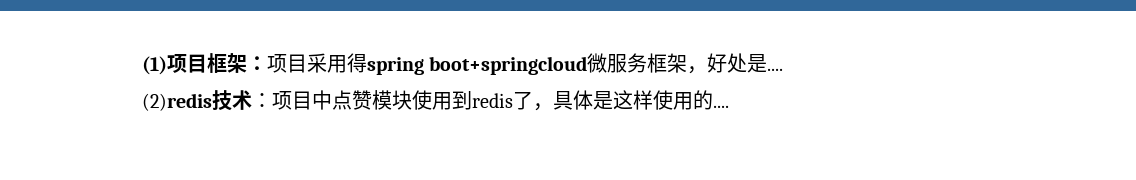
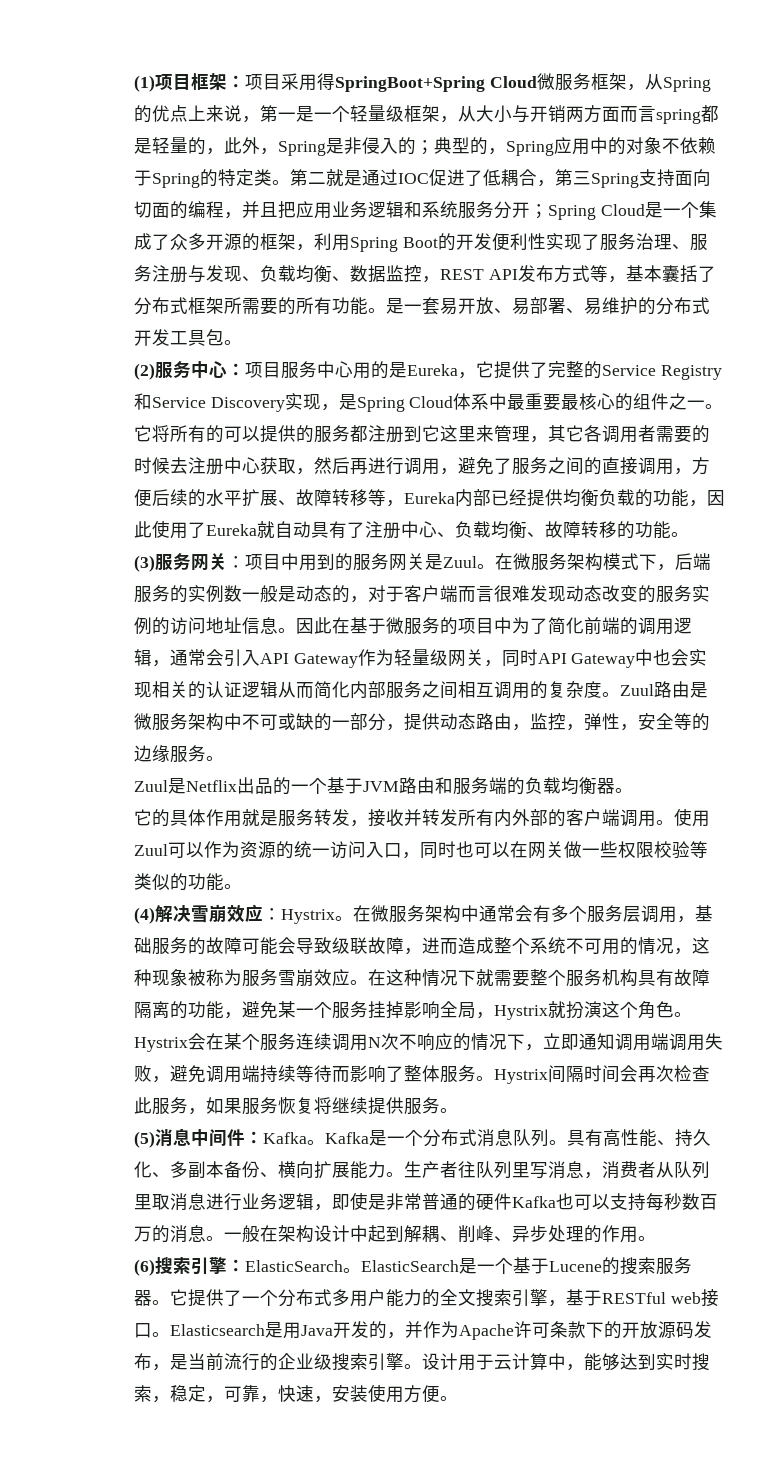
- (1)项目框架：项目采用得spring boot+springcloud微服务框架，好处是....
- (2)redis技术：项目中点赞模块使用到redis了，具体是这样使用的....
+ (1)项目框架：项目采用得SpringBoot+Spring Cloud微服务框架，从Spring的优点上来说，第一是一个轻量级框架，从大小与开销两方面而言spring都是轻量的，此外，Spring是非侵入的；典型的，Spring应用中的对象不依赖于Spring的特定类。第二就是通过IOC促进了低耦合，第三Spring支持面向切面的编程，并且把应用业务逻辑和系统服务分开；Spring Cloud是一个集成了众多开源的框架，利用Spring Boot的开发便利性实现了服务治理、服务注册与发现、负载均衡、数据监控，REST API发布方式等，基本囊括了分布式框架所需要的所有功能。是一套易开放、易部署、易维护的分布式开发工具包。
+ (2)服务中心：项目服务中心用的是Eureka，它提供了完整的Service Registry和Service Discovery实现，是Spring Cloud体系中最重要最核心的组件之一。它将所有的可以提供的服务都注册到它这里来管理，其它各调用者需要的时候去注册中心获取，然后再进行调用，避免了服务之间的直接调用，方便后续的水平扩展、故障转移等，Eureka内部已经提供均衡负载的功能，因此使用了Eureka就自动具有了注册中心、负载均衡、故障转移的功能。
+ (3)服务网关：项目中用到的服务网关是Zuul。在微服务架构模式下，后端服务的实例数一般是动态的，对于客户端而言很难发现动态改变的服务实例的访问地址信息。因此在基于微服务的项目中为了简化前端的调用逻辑，通常会引入API Gateway作为轻量级网关，同时API Gateway中也会实现相关的认证逻辑从而简化内部服务之间相互调用的复杂度。Zuul路由是微服务架构中不可或缺的一部分，提供动态路由，监控，弹性，安全等的边缘服务。
+ Zuul是Netflix出品的一个基于JVM路由和服务端的负载均衡器。
+ 它的具体作用就是服务转发，接收并转发所有内外部的客户端调用。使用Zuul可以作为资源的统一访问入口，同时也可以在网关做一些权限校验等类似的功能。
+ (4)解决雪崩效应：Hystrix。在微服务架构中通常会有多个服务层调用，基础服务的故障可能会导致级联故障，进而造成整个系统不可用的情况，这种现象被称为服务雪崩效应。在这种情况下就需要整个服务机构具有故障隔离的功能，避免某一个服务挂掉影响全局，Hystrix就扮演这个角色。Hystrix会在某个服务连续调用N次不响应的情况下，立即通知调用端调用失败，避免调用端持续等待而影响了整体服务。Hystrix间隔时间会再次检查此服务，如果服务恢复将继续提供服务。
+ (5)消息中间件：Kafka。Kafka是一个分布式消息队列。具有高性能、持久化、多副本备份、横向扩展能力。生产者往队列里写消息，消费者从队列里取消息进行业务逻辑，即使是非常普通的硬件Kafka也可以支持每秒数百万的消息。一般在架构设计中起到解耦、削峰、异步处理的作用。
+ (6)搜索引擎：ElasticSearch。ElasticSearch是一个基于Lucene的搜索服务器。它提供了一个分布式多用户能力的全文搜索引擎，基于RESTful web接口。Elasticsearch是用Java开发的，并作为Apache许可条款下的开放源码发布，是当前流行的企业级搜索引擎。设计用于云计算中，能够达到实时搜索，稳定，可靠，快速，安装使用方便。

